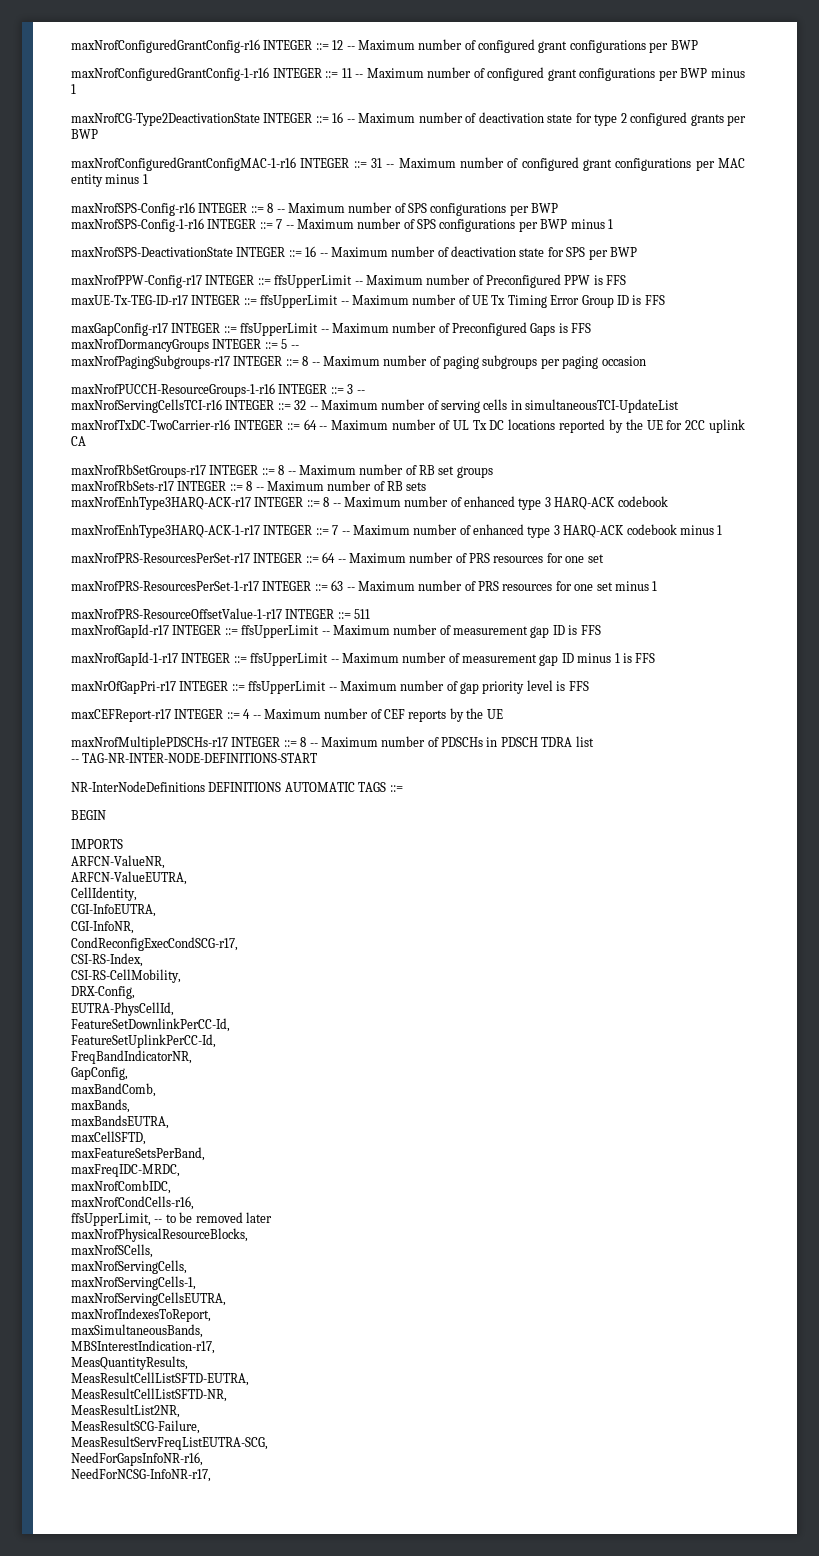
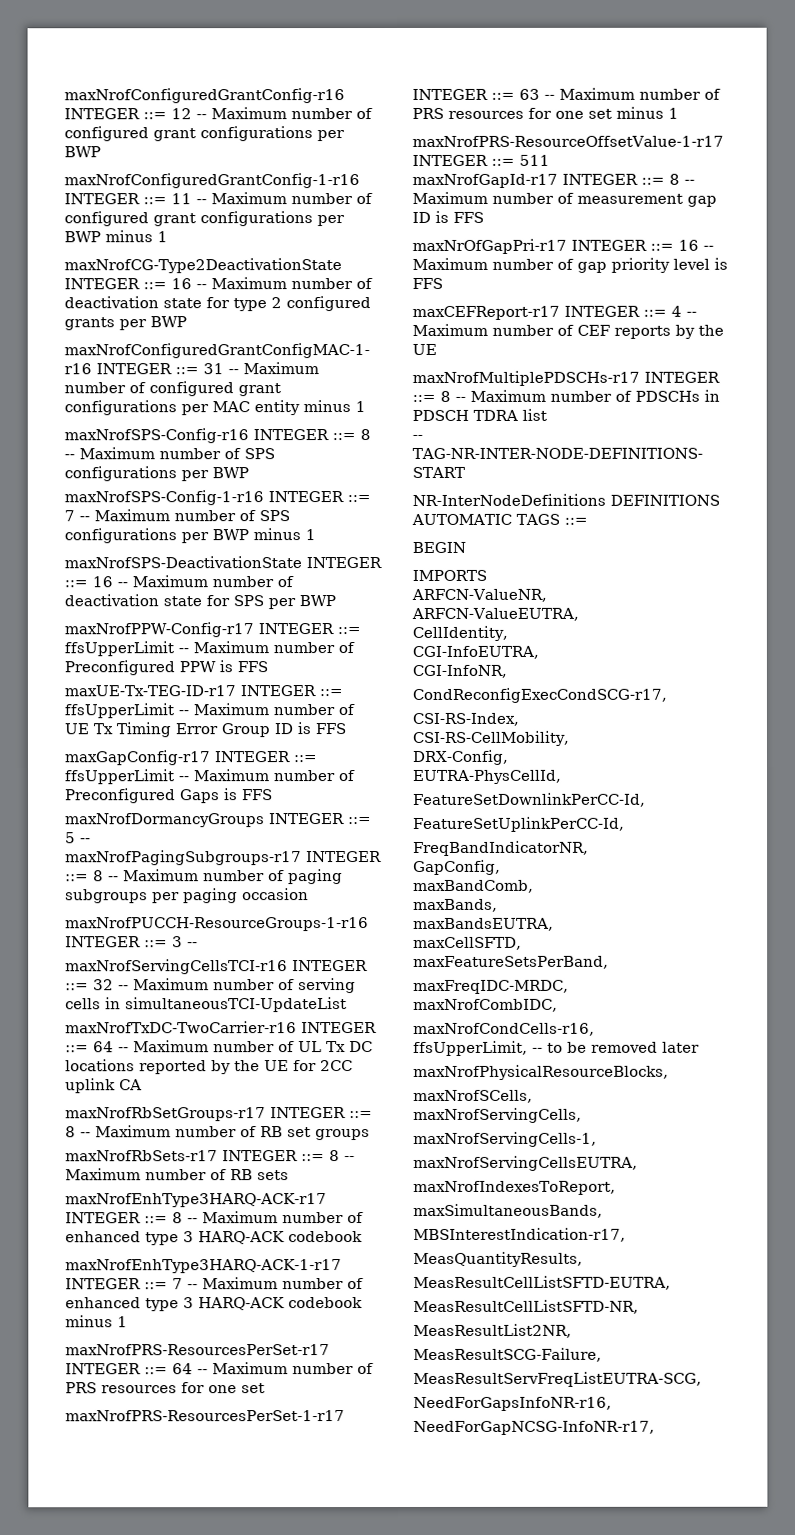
- maxNrofGapId-r17 INTEGER ::= ffsUpperLimit -- Maximum number of measurement gap ID is FFS
+ maxNrofGapId-r17 INTEGER ::= 8 -- Maximum number of measurement gap ID is FFS
- maxNrofGapId-1-r17 INTEGER ::= ffsUpperLimit -- Maximum number of measurement gap ID minus 1 is FFS
- maxNrOfGapPri-r17 INTEGER ::= ffsUpperLimit -- Maximum number of gap priority level is FFS
+ maxNrOfGapPri-r17 INTEGER ::= 16 -- Maximum number of gap priority level is FFS
- NeedForNCSG-InfoNR-r17,
+ NeedForGapNCSG-InfoNR-r17,

